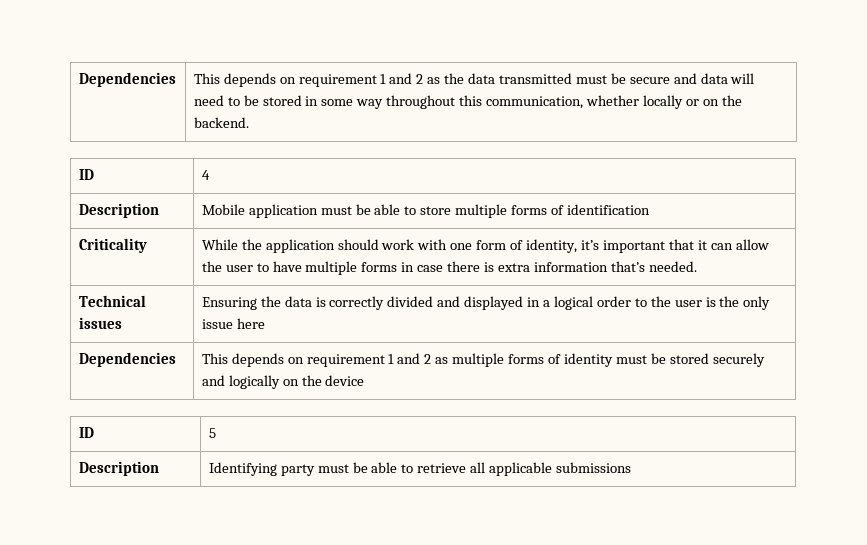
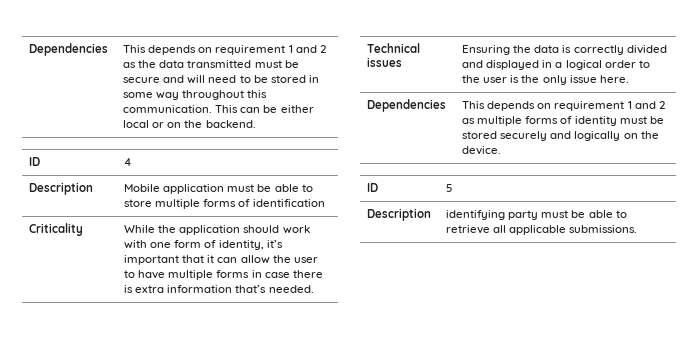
- Dependencies | This depends on requirement 1 and 2 as the data transmitted must be secure and data will need to be stored in some way throughout this communication, whether locally or on the backend.
+ Dependencies | This depends on requirement 1 and 2 as the data transmitted must be secure and will need to be stored in some way throughout this communication. This can be either local or on the backend.
- Technical issues | Ensuring the data is correctly divided and displayed in a logical order to the user is the only issue here
+ Technical issues | Ensuring the data is correctly divided and displayed in a logical order to the user is the only issue here.
- Dependencies | This depends on requirement 1 and 2 as multiple forms of identity must be stored securely and logically on the device
+ Dependencies | This depends on requirement 1 and 2 as multiple forms of identity must be stored securely and logically on the device.
- Description | Identifying party must be able to retrieve all applicable submissions
+ Description | identifying party must be able to retrieve all applicable submissions.

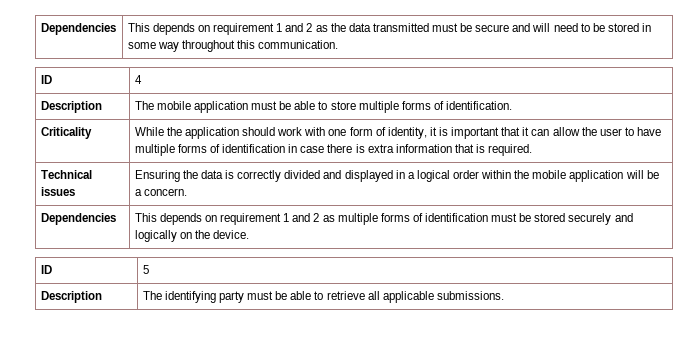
- Dependencies | This depends on requirement 1 and 2 as the data transmitted must be secure and will need to be stored in some way throughout this communication. This can be either local or on the backend.
+ Dependencies | This depends on requirement 1 and 2 as the data transmitted must be secure and will need to be stored in some way throughout this communication.
- Description | Mobile application must be able to store multiple forms of identification
+ Description | The mobile application must be able to store multiple forms of identification.
- Criticality | While the application should work with one form of identity, it’s important that it can allow the user to have multiple forms in case there is extra information that’s needed.
+ Criticality | While the application should work with one form of identity, it is important that it can allow the user to have multiple forms of identification in case there is extra information that is required.
- Technical issues | Ensuring the data is correctly divided and displayed in a logical order to the user is the only issue here.
+ Technical issues | Ensuring the data is correctly divided and displayed in a logical order within the mobile application will be a concern.
- Dependencies | This depends on requirement 1 and 2 as multiple forms of identity must be stored securely and logically on the device.
+ Dependencies | This depends on requirement 1 and 2 as multiple forms of identification must be stored securely and logically on the device.
- Description | identifying party must be able to retrieve all applicable submissions.
+ Description | The identifying party must be able to retrieve all applicable submissions.

